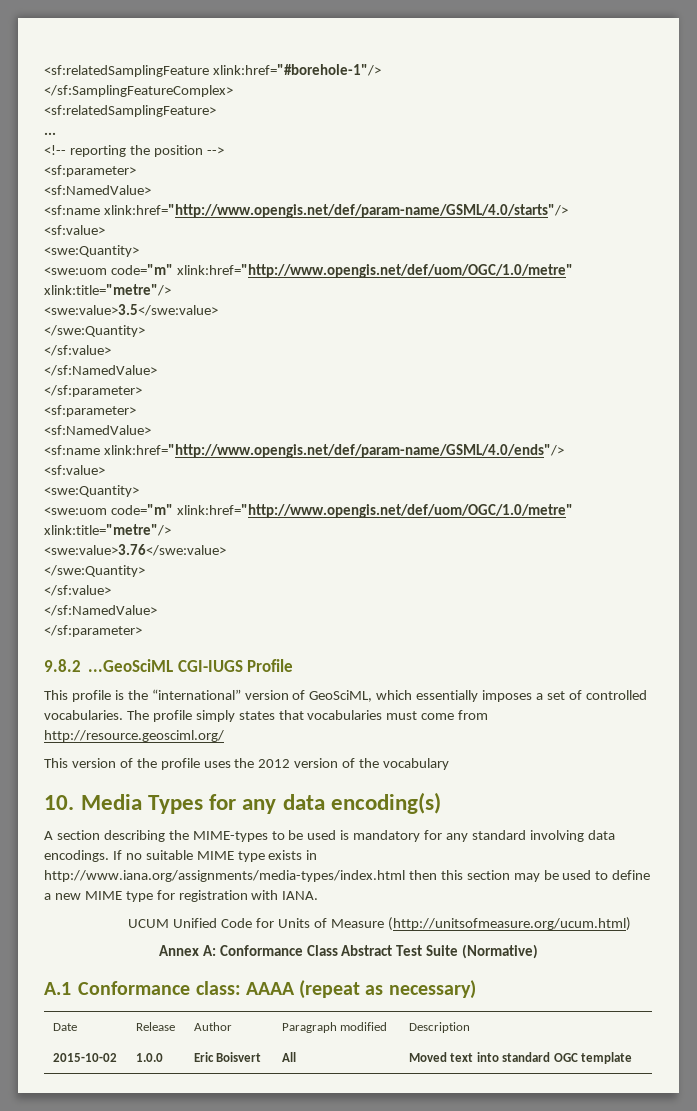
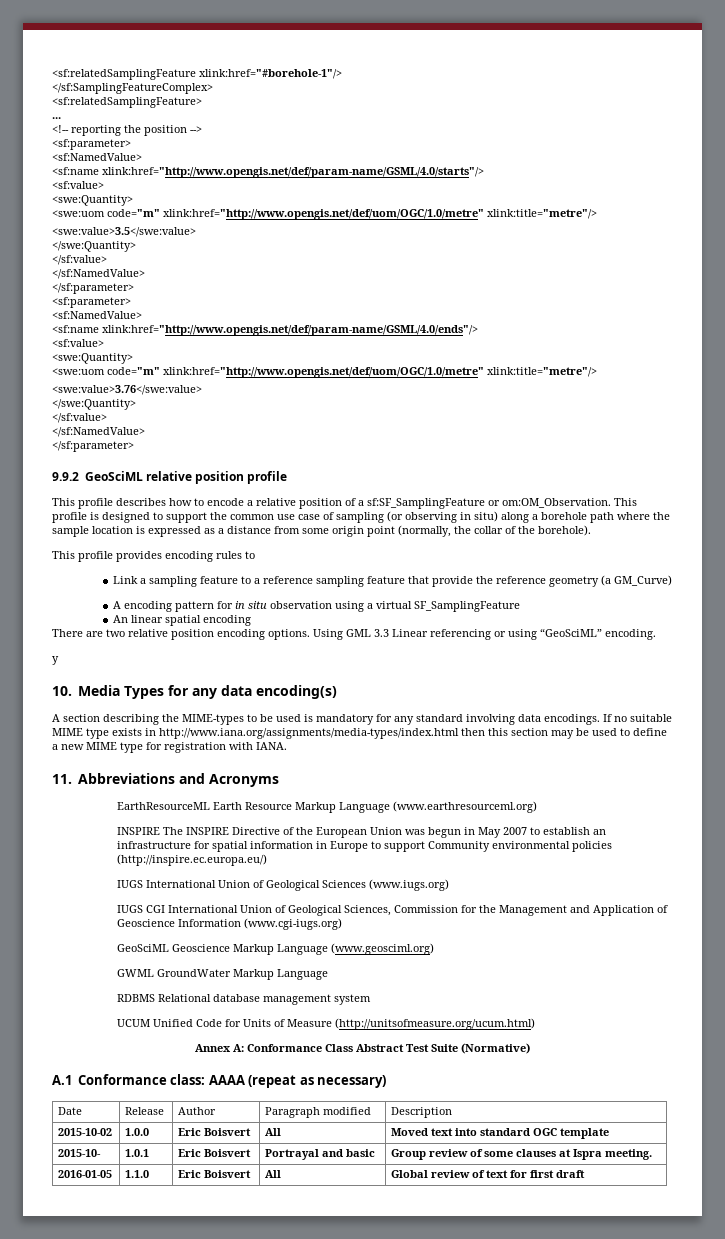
- 9.8.2 ...GeoSciML CGI-IUGS Profile
- This profile is the “international” version of GeoSciML, which essentially imposes a set of controlled vocabularies. The profile simply states that vocabularies must come from http://resource.geosciml.org/
- This version of the profile uses the 2012 version of the vocabulary
+ 9.9.2 GeoSciML relative position profile
+ This profile describes how to encode a relative position of a sf:SF_SamplingFeature or om:OM_Observation. This profile is designed to support the common use case of sampling (or observing in situ) along a borehole path where the sample location is expressed as a distance from some origin point (normally, the collar of the borehole).
+ This profile provides encoding rules to
+ Link a sampling feature to a reference sampling feature that provide the reference geometry (a GM_Curve)
+ A encoding pattern for in situ observation using a virtual SF_SamplingFeature
+ An linear spatial encoding
+ There are two relative position encoding options. Using GML 3.3 Linear referencing or using “GeoSciML” encoding.
+ y
+ 11. Abbreviations and Acronyms
+ EarthResourceML Earth Resource Markup Language (www.earthresourceml.org)
+ INSPIRE The INSPIRE Directive of the European Union was begun in May 2007 to establish an infrastructure for spatial information in Europe to support Community environmental policies (http://inspire.ec.europa.eu/)
+ IUGS International Union of Geological Sciences (www.iugs.org)
+ IUGS CGI International Union of Geological Sciences, Commission for the Management and Application of Geoscience Information (www.cgi-iugs.org)
+ GeoSciML Geoscience Markup Language (www.geosciml.org)
+ GWML GroundWater Markup Language
+ RDBMS Relational database management system
+ 2015-10- | 1.0.1 | Eric Boisvert | Portrayal and basic | Group review of some clauses at Ispra meeting.
+ 2016-01-05 | 1.1.0 | Eric Boisvert | All | Global review of text for first draft

